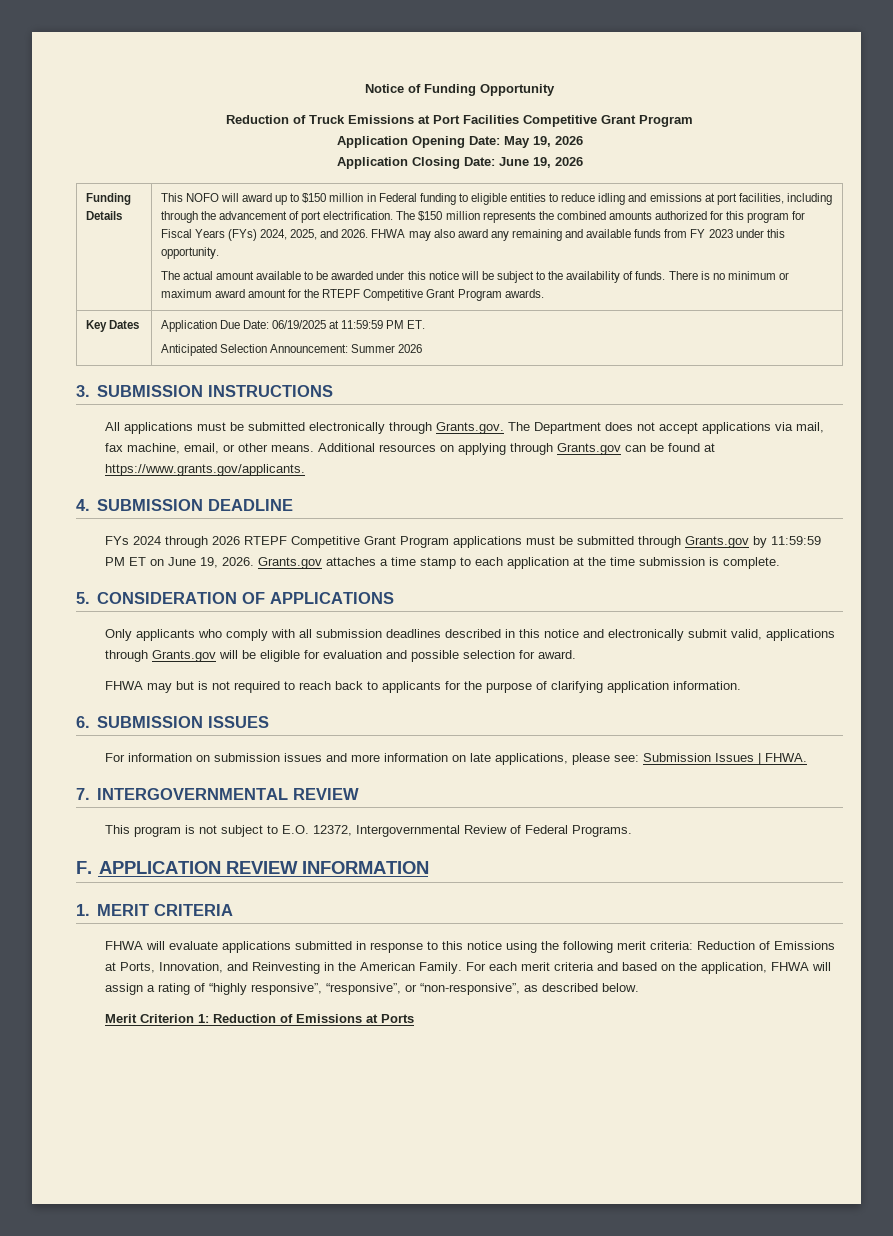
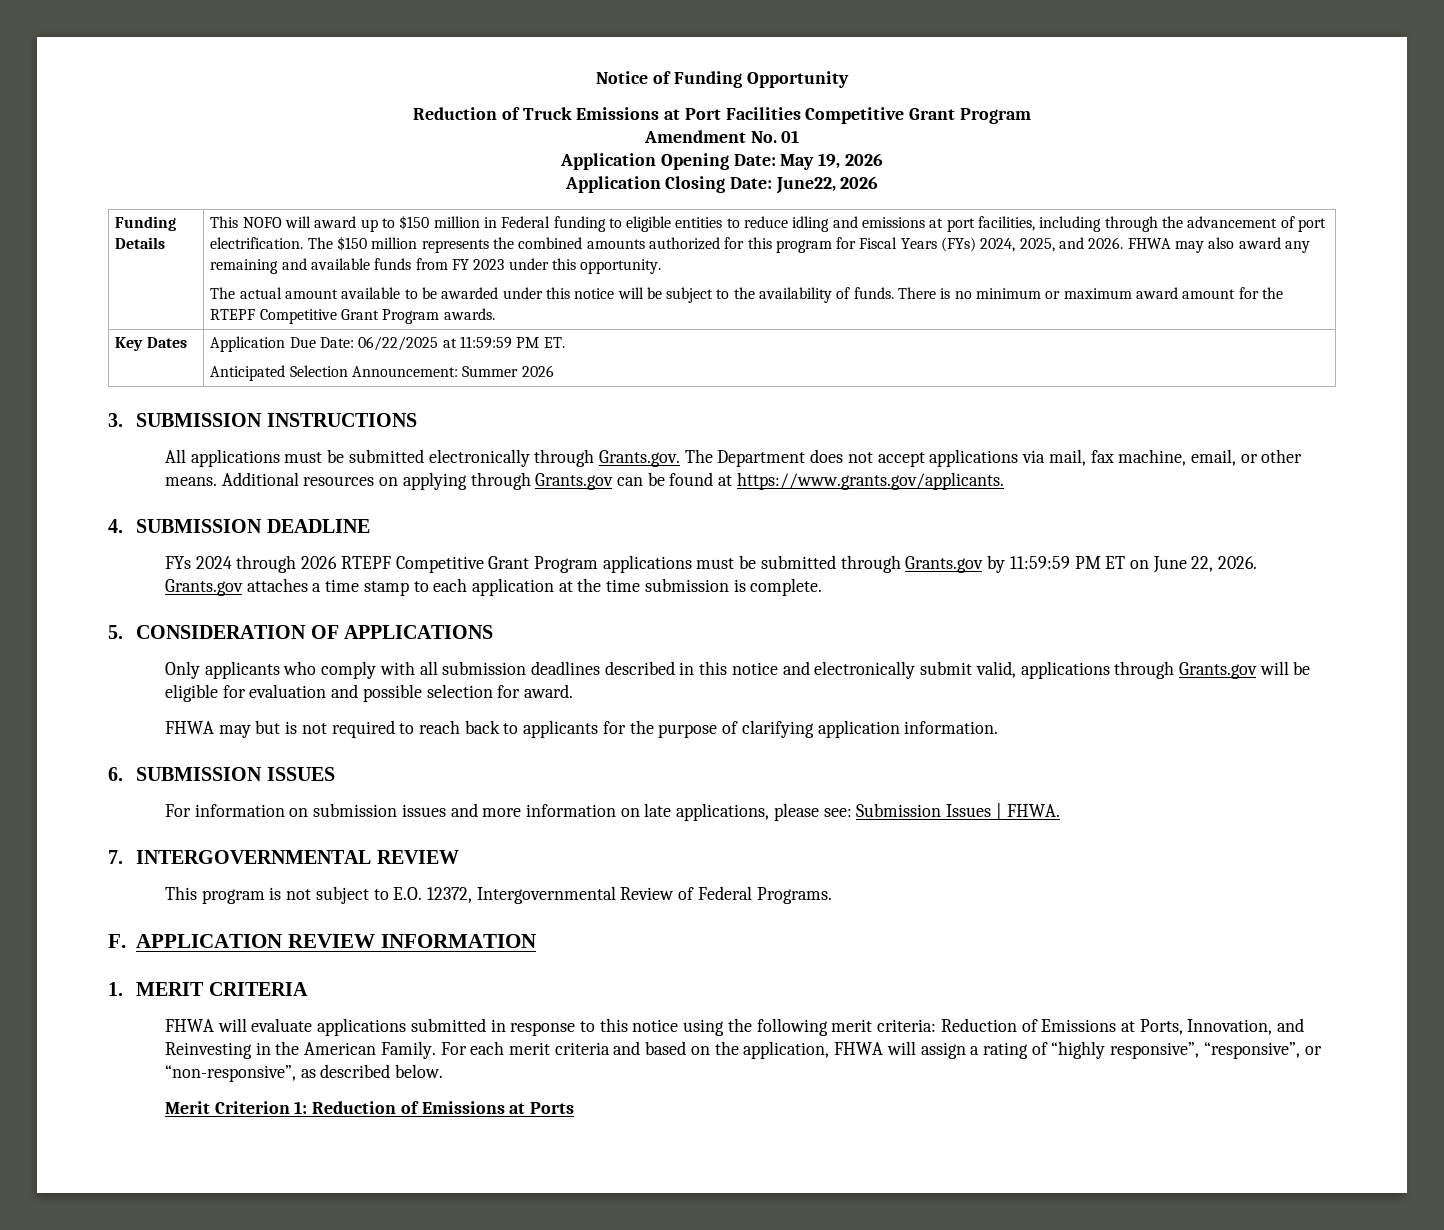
+ Amendment No. 01
- Application Closing Date: June 19, 2026
+ Application Closing Date: June22, 2026
- Key Dates | Application Due Date: 06/19/2025 at 11:59:59 PM ET.
+ Key Dates | Application Due Date: 06/22/2025 at 11:59:59 PM ET.
- FYs 2024 through 2026 RTEPF Competitive Grant Program applications must be submitted through Grants.gov by 11:59:59 PM ET on June 19, 2026.
+ FYs 2024 through 2026 RTEPF Competitive Grant Program applications must be submitted through Grants.gov by 11:59:59 PM ET on June 22, 2026.

